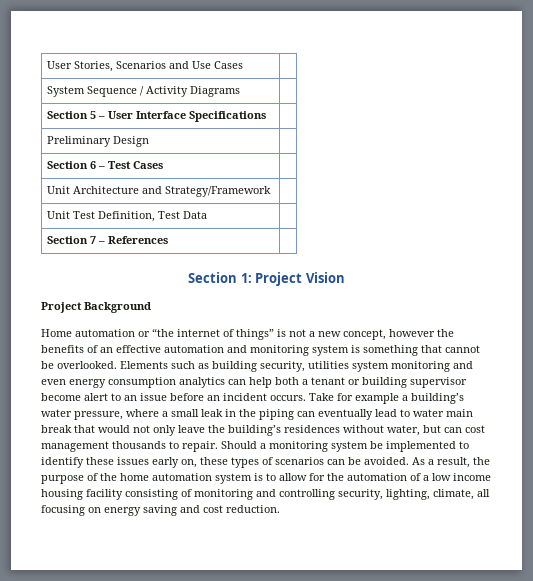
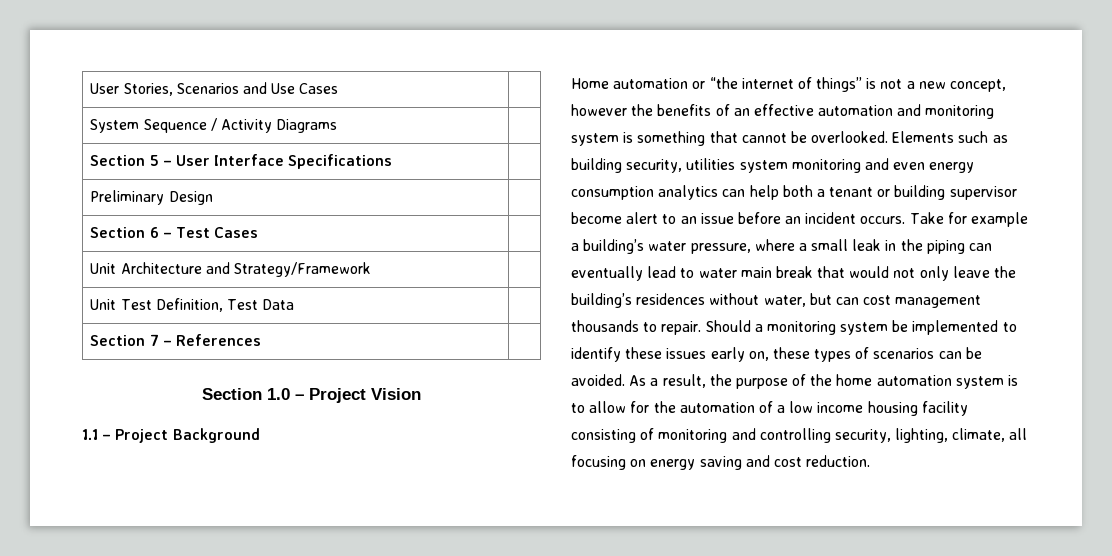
- Section 1: Project Vision
+ Section 1.0 – Project Vision
- Project Background
+ 1.1 – Project Background

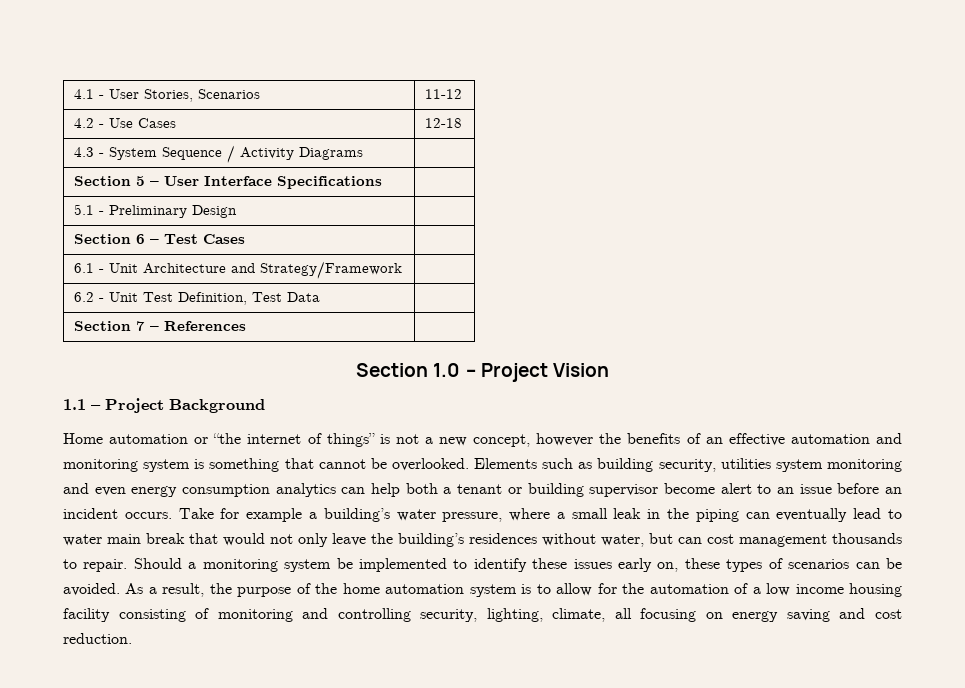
- User Stories, Scenarios and Use Cases |
- System Sequence / Activity Diagrams |
+ 4.1 - User Stories, Scenarios | 11-12
+ 4.2 - Use Cases | 12-18
+ 4.3 - System Sequence / Activity Diagrams |
- Preliminary Design |
+ 5.1 - Preliminary Design |
- Unit Architecture and Strategy/Framework |
+ 6.1 - Unit Architecture and Strategy/Framework |
- Unit Test Definition, Test Data |
+ 6.2 - Unit Test Definition, Test Data |

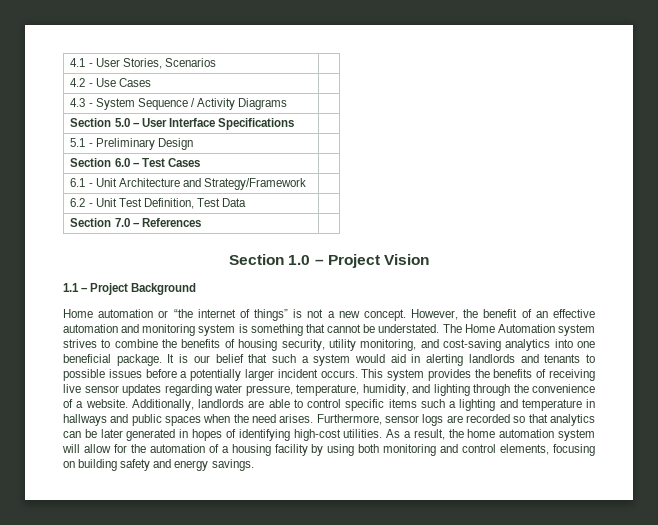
- 4.1 - User Stories, Scenarios | 11-12
+ 4.1 - User Stories, Scenarios |
- 4.2 - Use Cases | 12-18
+ 4.2 - Use Cases |
- Section 5 – User Interface Specifications |
+ Section 5.0 – User Interface Specifications |
- Section 6 – Test Cases |
+ Section 6.0 – Test Cases |
- Section 7 – References |
+ Section 7.0 – References |
- Home automation or “the internet of things” is not a new concept, however the benefits of an effective automation and monitoring system is something that cannot be overlooked. Elements such as building security, utilities system monitoring and even energy consumption analytics can help both a tenant or building supervisor become alert to an issue before an incident occurs. Take for example a building’s water pressure, where a small leak in the piping can eventually lead to water main break that would not only leave the building’s residences without water, but can cost management thousands to repair. Should a monitoring system be implemented to identify these issues early on, these types of scenarios can be avoided.
+ Home automation or “the internet of things” is not a new concept. However, the benefit of an effective automation and monitoring system is something that cannot be understated. The Home Automation system strives to combine the benefits of housing security, utility monitoring, and cost-saving analytics into one beneficial package. It is our belief that such a system would aid in alerting landlords and tenants to possible issues before a potentially larger incident occurs. This system provides the benefits of receiving live sensor updates regarding water pressure, temperature, humidity, and lighting through the convenience of a website. Additionally, landlords are able to control specific items such a lighting and temperature in hallways and public spaces when the need arises. Furthermore, sensor logs are recorded so that analytics can be later generated in hopes of identifying high-cost utilities.
- As a result, the purpose of the home automation system is to allow for the automation of a low income housing facility consisting of monitoring and controlling security, lighting, climate, all focusing on energy saving and cost reduction.
+ As a result, the home automation system will allow for the automation of a housing facility by using both monitoring and control elements, focusing on building safety and energy savings.

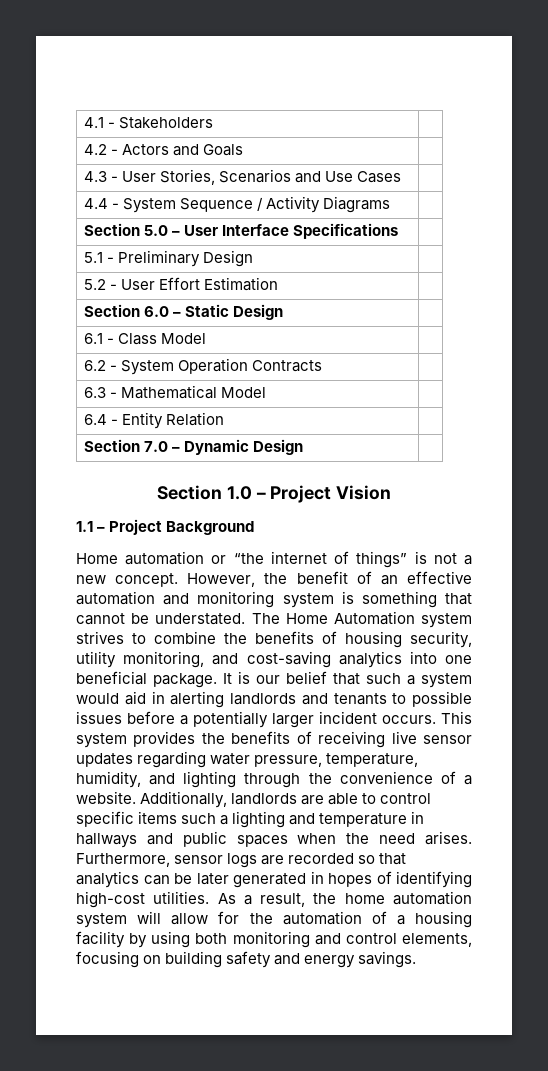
- 4.1 - User Stories, Scenarios |
- 4.2 - Use Cases |
+ 4.1 - Stakeholders |
+ 4.2 - Actors and Goals |
+ 4.3 - User Stories, Scenarios and Use Cases |
- 4.3 - System Sequence / Activity Diagrams |
+ 4.4 - System Sequence / Activity Diagrams |
+ 5.2 - User Effort Estimation |
- Section 6.0 – Test Cases |
+ Section 6.0 – Static Design |
- 6.1 - Unit Architecture and Strategy/Framework |
- 6.2 - Unit Test Definition, Test Data |
+ 6.1 - Class Model |
+ 6.2 - System Operation Contracts |
+ 6.3 - Mathematical Model |
+ 6.4 - Entity Relation |
- Section 7.0 – References |
+ Section 7.0 – Dynamic Design |

